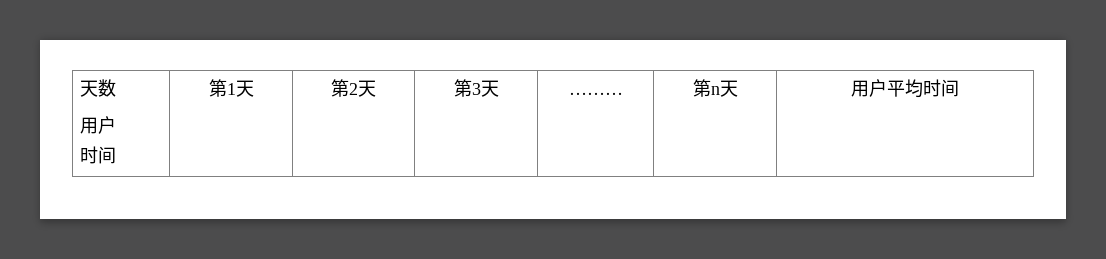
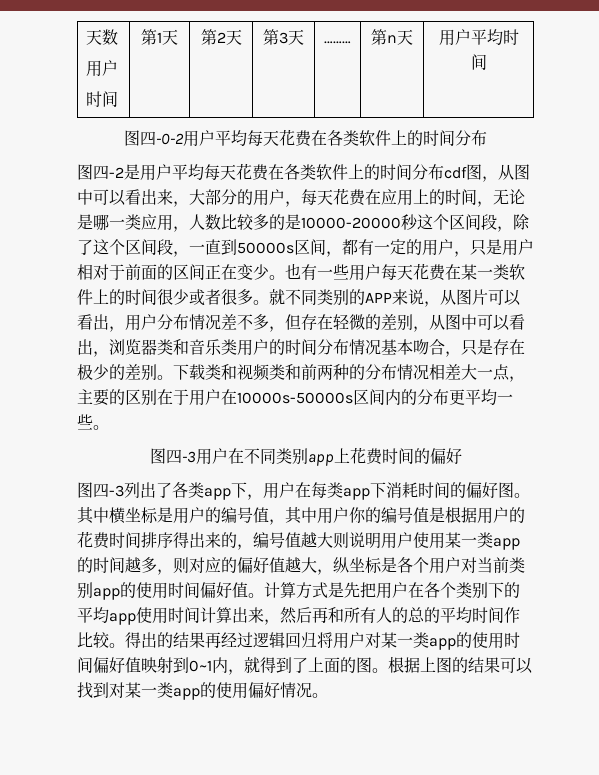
+ 图四-0-2用户平均每天花费在各类软件上的时间分布
+ 图四-2是用户平均每天花费在各类软件上的时间分布cdf图，从图中可以看出来，大部分的用户，每天花费在应用上的时间，无论是哪一类应用，人数比较多的是10000-20000秒这个区间段，除了这个区间段，一直到50000s区间，都有一定的用户，只是用户相对于前面的区间正在变少。也有一些用户每天花费在某一类软件上的时间很少或者很多。就不同类别的APP来说，从图片可以看出，用户分布情况差不多，但存在轻微的差别，从图中可以看出，浏览器类和音乐类用户的时间分布情况基本吻合，只是存在极少的差别。下载类和视频类和前两种的分布情况相差大一点，主要的区别在于用户在10000s-50000s区间内的分布更平均一些。
+ 图四-3用户在不同类别app上花费时间的偏好
+ 图四-3列出了各类app下，用户在每类app下消耗时间的偏好图。其中横坐标是用户的编号值，其中用户你的编号值是根据用户的花费时间排序得出来的，编号值越大则说明用户使用某一类app的时间越多，则对应的偏好值越大，纵坐标是各个用户对当前类别app的使用时间偏好值。计算方式是先把用户在各个类别下的平均app使用时间计算出来，然后再和所有人的总的平均时间作比较。得出的结果再经过逻辑回归将用户对某一类app的使用时间偏好值映射到0~1内，就得到了上面的图。根据上图的结果可以找到对某一类app的使用偏好情况。

